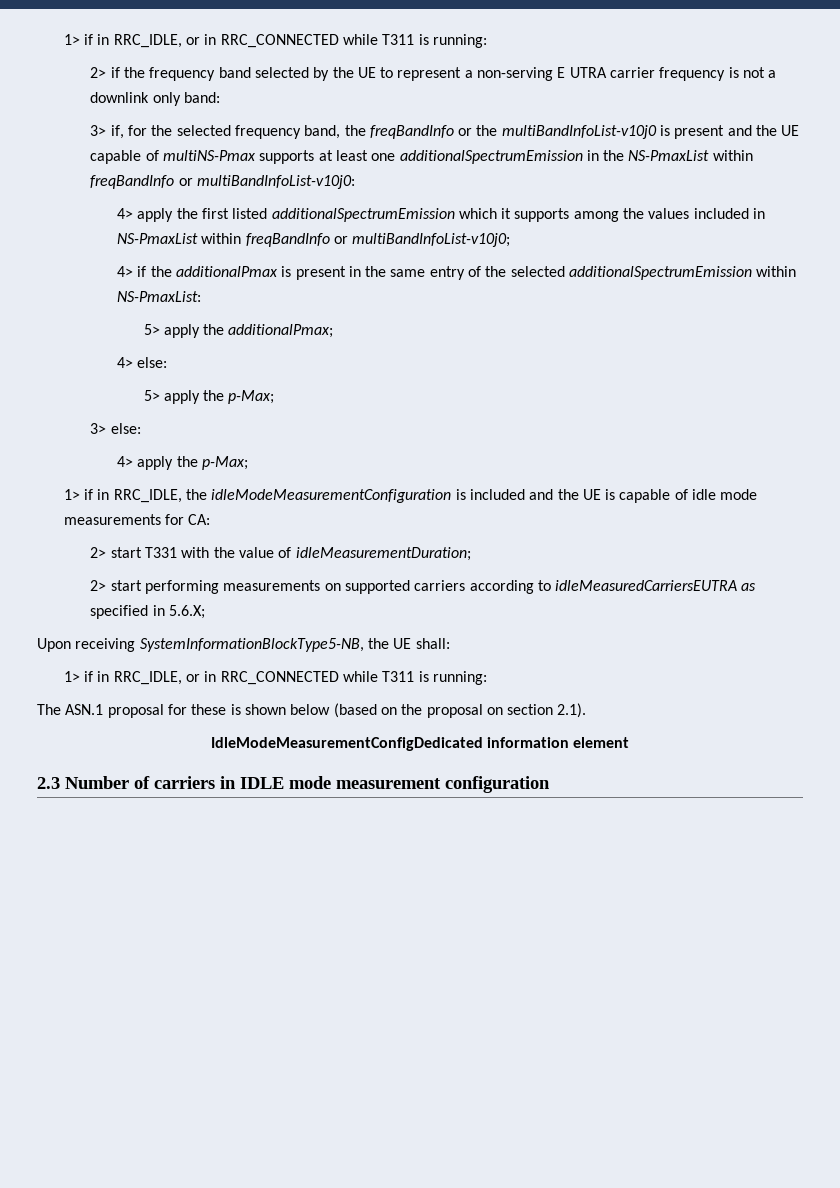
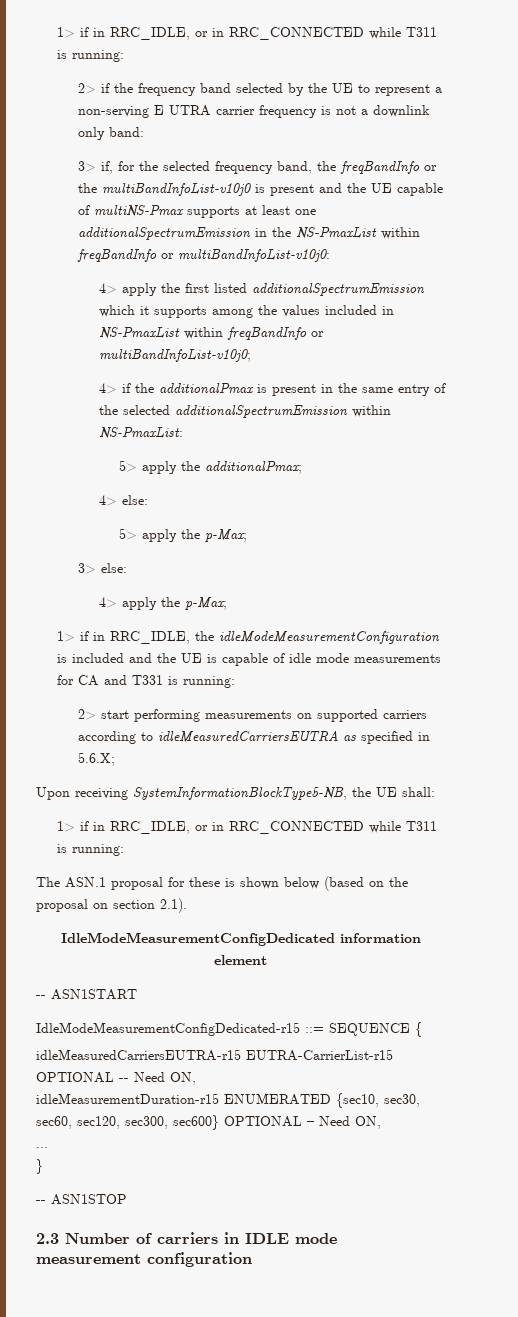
- 1> if in RRC_IDLE, the idleModeMeasurementConfiguration is included and the UE is capable of idle mode measurements for CA:
- 2> start T331 with the value of idleMeasurementDuration;
+ 1> if in RRC_IDLE, the idleModeMeasurementConfiguration is included and the UE is capable of idle mode measurements for CA and T331 is running:
+ -- ASN1START
+ IdleModeMeasurementConfigDedicated-r15 ::= SEQUENCE {
+ idleMeasuredCarriersEUTRA-r15 EUTRA-CarrierList-r15 OPTIONAL -- Need ON,
+ idleMeasurementDuration-r15 ENUMERATED {sec10, sec30, sec60, sec120, sec300, sec600} OPTIONAL – Need ON,
+ ...
+ }
+ -- ASN1STOP

